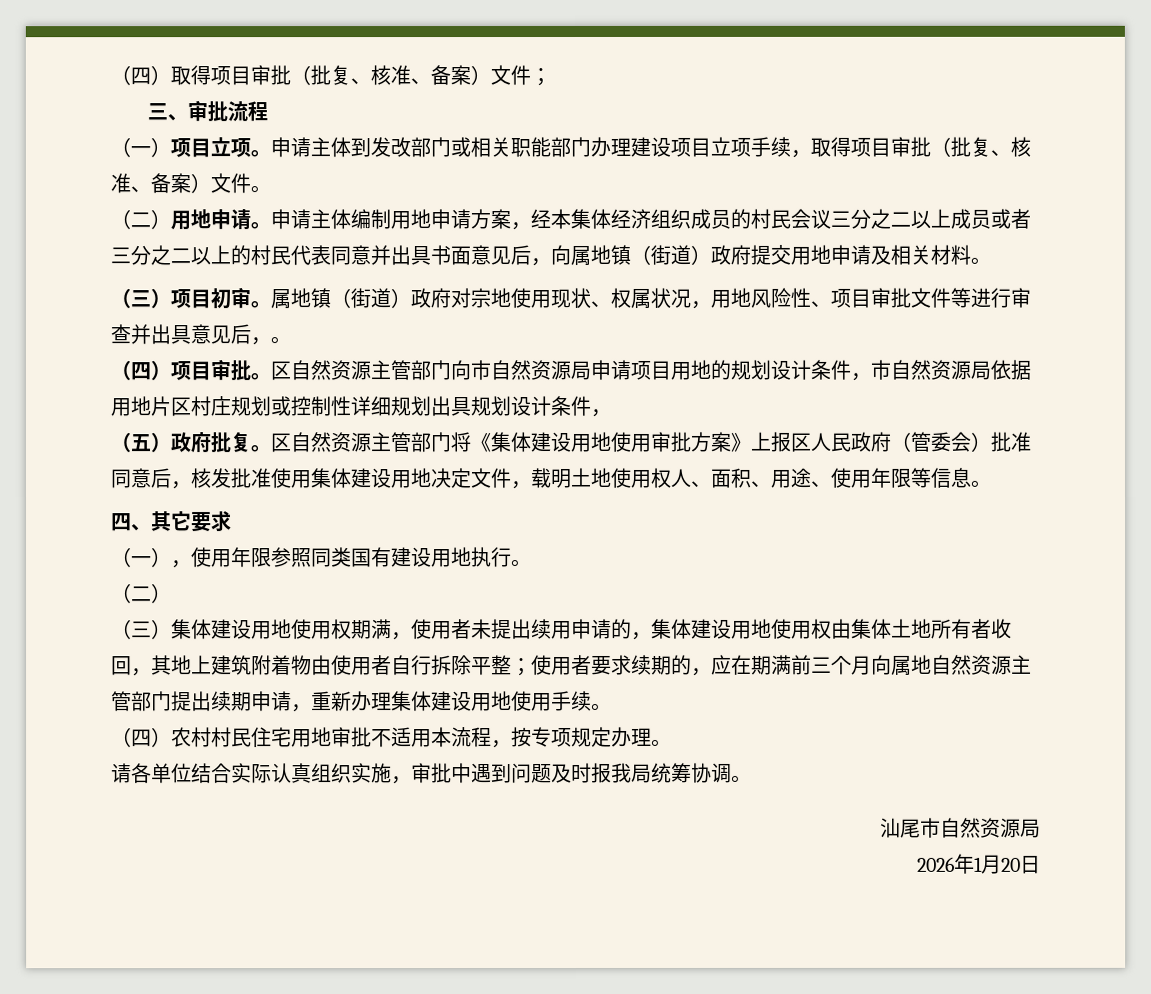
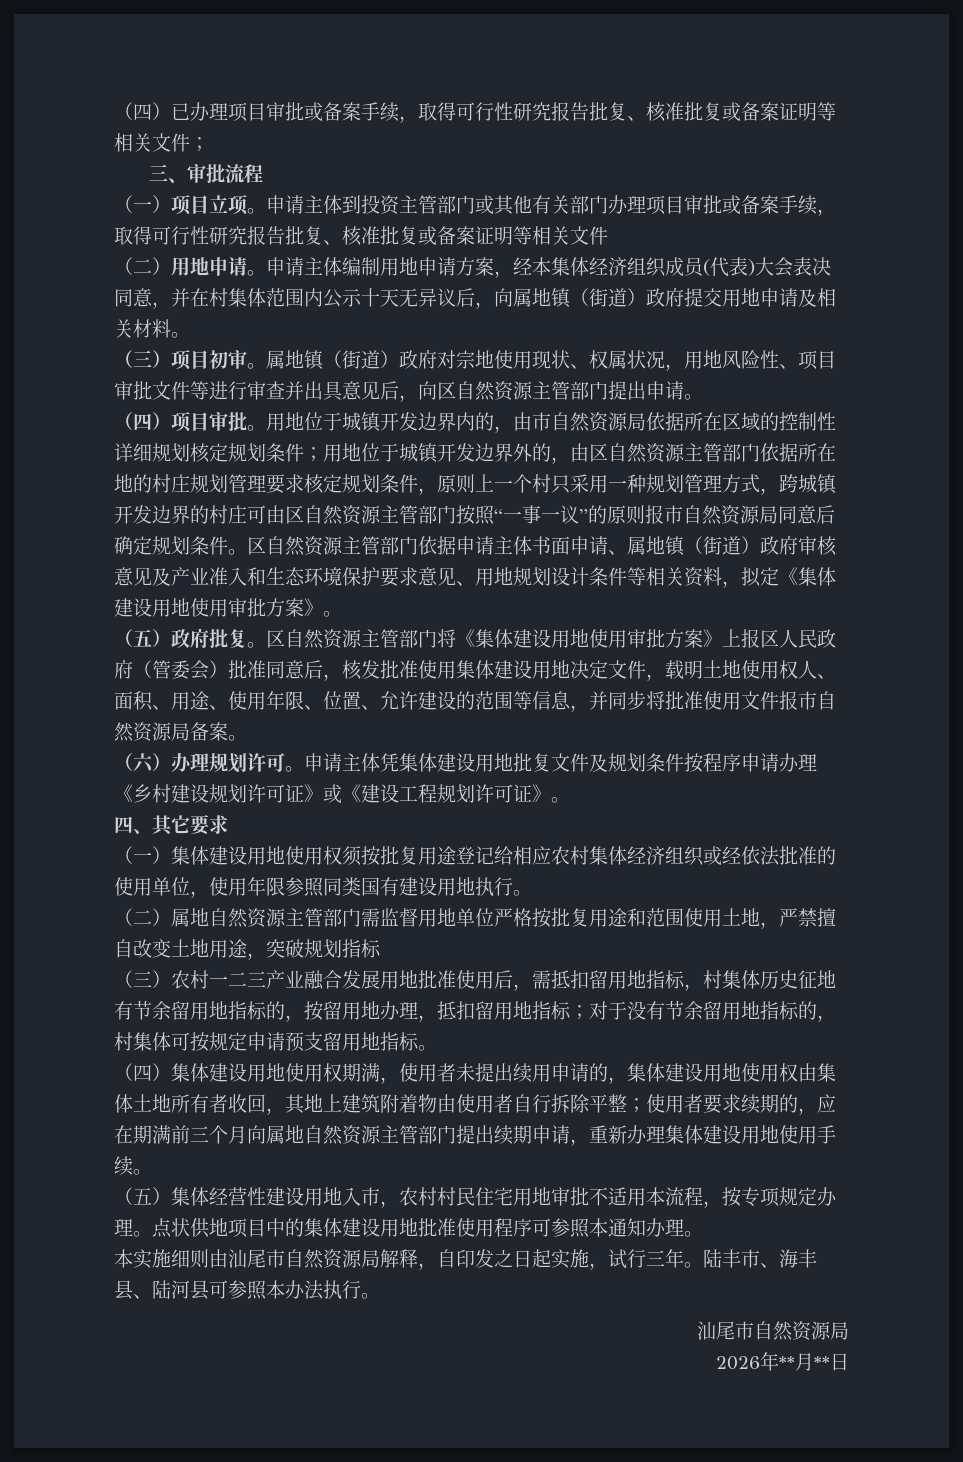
- （四）取得项目审批（批复、核准、备案）文件；
+ （四）已办理项目审批或备案手续，取得可行性研究报告批复、核准批复或备案证明等相关文件；
- 申请主体到发改部门或相关职能部门办理建设项目立项手续，取得项目审批（批复、核准、备案）文件。
+ 申请主体到投资主管部门或其他有关部门办理项目审批或备案手续，取得可行性研究报告批复、核准批复或备案证明等相关文件
- 申请主体编制用地申请方案，经本集体经济组织成员的村民会议三分之二以上成员或者三分之二以上的村民代表同意并出具书面意见后，向属地镇（街道）政府提交用地申请及相关材料。
+ 申请主体编制用地申请方案，经本集体经济组织成员(代表)大会表决同意，并在村集体范围内公示十天无异议后，向属地镇（街道）政府提交用地申请及相关材料。
- 属地镇（街道）政府对宗地使用现状、权属状况，用地风险性、项目审批文件等进行审查并出具意见后，。
+ 属地镇（街道）政府对宗地使用现状、权属状况，用地风险性、项目审批文件等进行审查并出具意见后，向区自然资源主管部门提出申请。
- 区自然资源主管部门向市自然资源局申请项目用地的规划设计条件，市自然资源局依据用地片区村庄规划或控制性详细规划出具规划设计条件，
+ 用地位于城镇开发边界内的，由市自然资源局依据所在区域的控制性详细规划核定规划条件；用地位于城镇开发边界外的，由区自然资源主管部门依据所在地的村庄规划管理要求核定规划条件，原则上一个村只采用一种规划管理方式，跨城镇开发边界的村庄可由区自然资源主管部门按照“一事一议”的原则报市自然资源局同意后确定规划条件。区自然资源主管部门依据申请主体书面申请、属地镇（街道）政府审核意见及产业准入和生态环境保护要求意见、用地规划设计条件等相关资料，拟定《集体建设用地使用审批方案》。
- 区自然资源主管部门将《集体建设用地使用审批方案》上报区人民政府（管委会）批准同意后，核发批准使用集体建设用地决定文件，载明土地使用权人、面积、用途、使用年限等信息。
+ 区自然资源主管部门将《集体建设用地使用审批方案》上报区人民政府（管委会）批准同意后，核发批准使用集体建设用地决定文件，载明土地使用权人、面积、用途、使用年限、位置、允许建设的范围等信息，并同步将批准使用文件报市自然资源局备案。
+ （六）办理规划许可。申请主体凭集体建设用地批复文件及规划条件按程序申请办理《乡村建设规划许可证》或《建设工程规划许可证》。
- （一），使用年限参照同类国有建设用地执行。
- （二）
- （三）集体建设用地使用权期满，使用者未提出续用申请的，集体建设用地使用权由集体土地所有者收回，其地上建筑附着物由使用者自行拆除平整；
+ （一）集体建设用地使用权须按批复用途登记给相应农村集体经济组织或经依法批准的使用单位，使用年限参照同类国有建设用地执行。
+ （二）属地自然资源主管部门需监督用地单位严格按批复用途和范围使用土地，严禁擅自改变土地用途，突破规划指标
+ （三）农村一二三产业融合发展用地批准使用后，需抵扣留用地指标，村集体历史征地有节余留用地指标的，按留用地办理，抵扣留用地指标；对于没有节余留用地指标的，村集体可按规定申请预支留用地指标。
+ （四）集体建设用地使用权期满，使用者未提出续用申请的，集体建设用地使用权由集体土地所有者收回，其地上建筑附着物由使用者自行拆除平整；
- （四）农村村民住宅用地审批不适用本流程，按专项规定办理。
- 请各单位结合实际认真组织实施，审批中遇到问题及时报我局统筹协调。
+ （五）集体经营性建设用地入市，农村村民住宅用地审批不适用本流程，按专项规定办理。点状供地项目中的集体建设用地批准使用程序可参照本通知办理。
+ 本实施细则由汕尾市自然资源局解释，自印发之日起实施，试行三年。陆丰市、海丰县、陆河县可参照本办法执行。
- 2026年1月20日
+ 2026年**月**日

